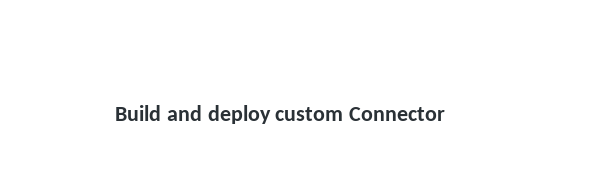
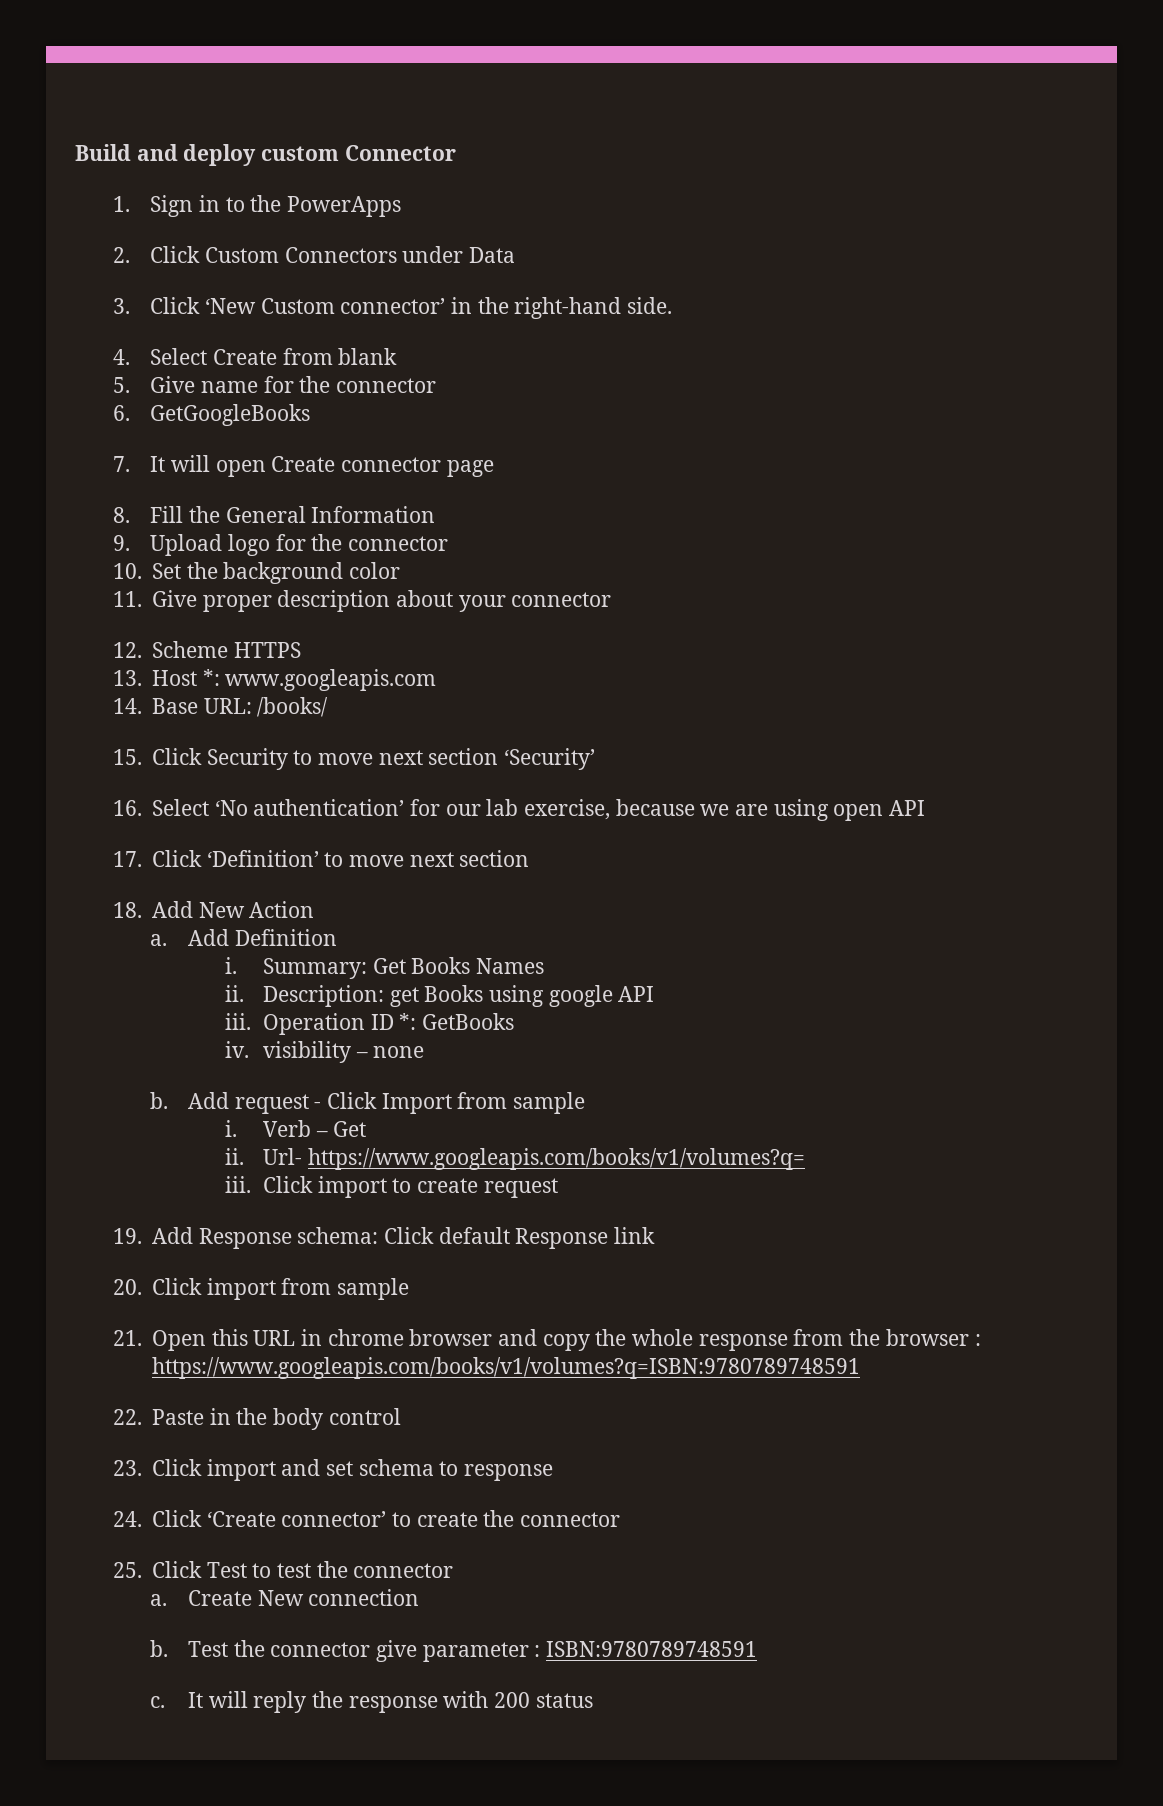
+ 1. Sign in to the PowerApps
+ 2. Click Custom Connectors under Data
+ 3. Click ‘New Custom connector’ in the right-hand side.
+ 4. Select Create from blank
+ 5. Give name for the connector
+ 6. GetGoogleBooks
+ 7. It will open Create connector page
+ 8. Fill the General Information
+ 9. Upload logo for the connector
+ 10. Set the background color
+ 11. Give proper description about your connector
+ 12. Scheme HTTPS
+ 13. Host *: www.googleapis.com
+ 14. Base URL: /books/
+ 15. Click Security to move next section ‘Security’
+ 16. Select ‘No authentication’ for our lab exercise, because we are using open API
+ 17. Click ‘Definition’ to move next section
+ 18. Add New Action
+ a. Add Definition
+ i. Summary: Get Books Names
+ ii. Description: get Books using google API
+ iii. Operation ID *: GetBooks
+ iv. visibility – none
+ b. Add request - Click Import from sample
+ i. Verb – Get
+ ii. Url- https://www.googleapis.com/books/v1/volumes?q=
+ iii. Click import to create request
+ 19. Add Response schema: Click default Response link
+ 20. Click import from sample
+ 21. Open this URL in chrome browser and copy the whole response from the browser : https://www.googleapis.com/books/v1/volumes?q=ISBN:9780789748591
+ 22. Paste in the body control
+ 23. Click import and set schema to response
+ 24. Click ‘Create connector’ to create the connector
+ 25. Click Test to test the connector
+ a. Create New connection
+ b. Test the connector give parameter : ISBN:9780789748591
+ c. It will reply the response with 200 status

